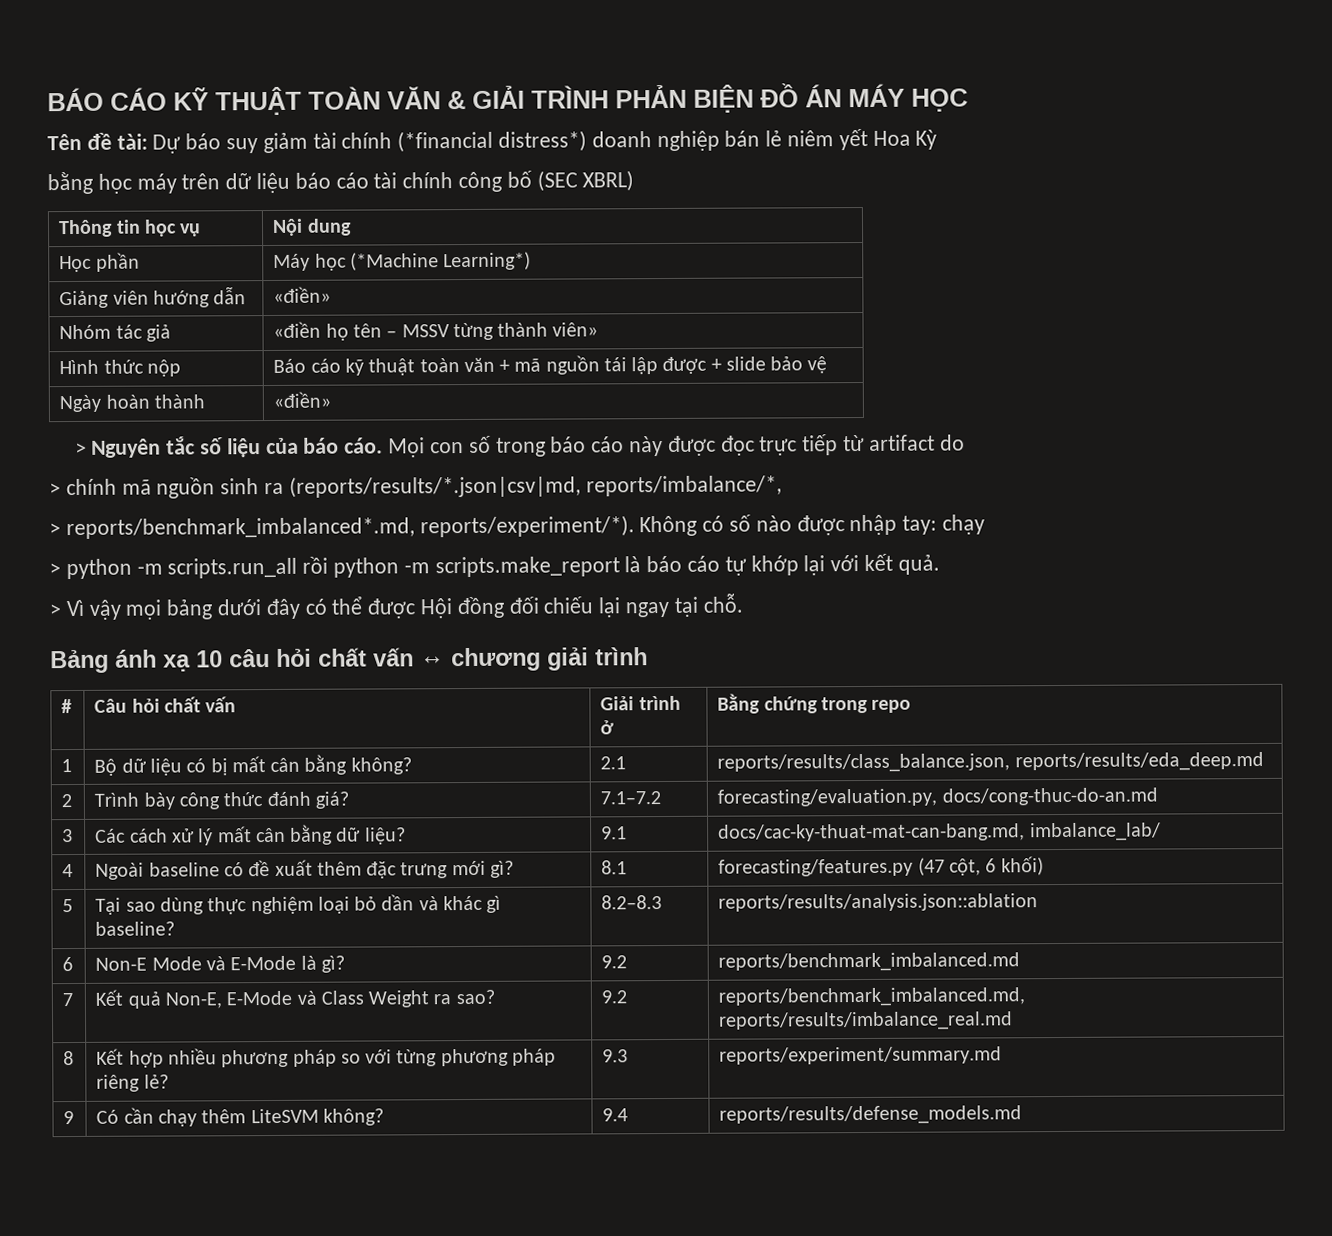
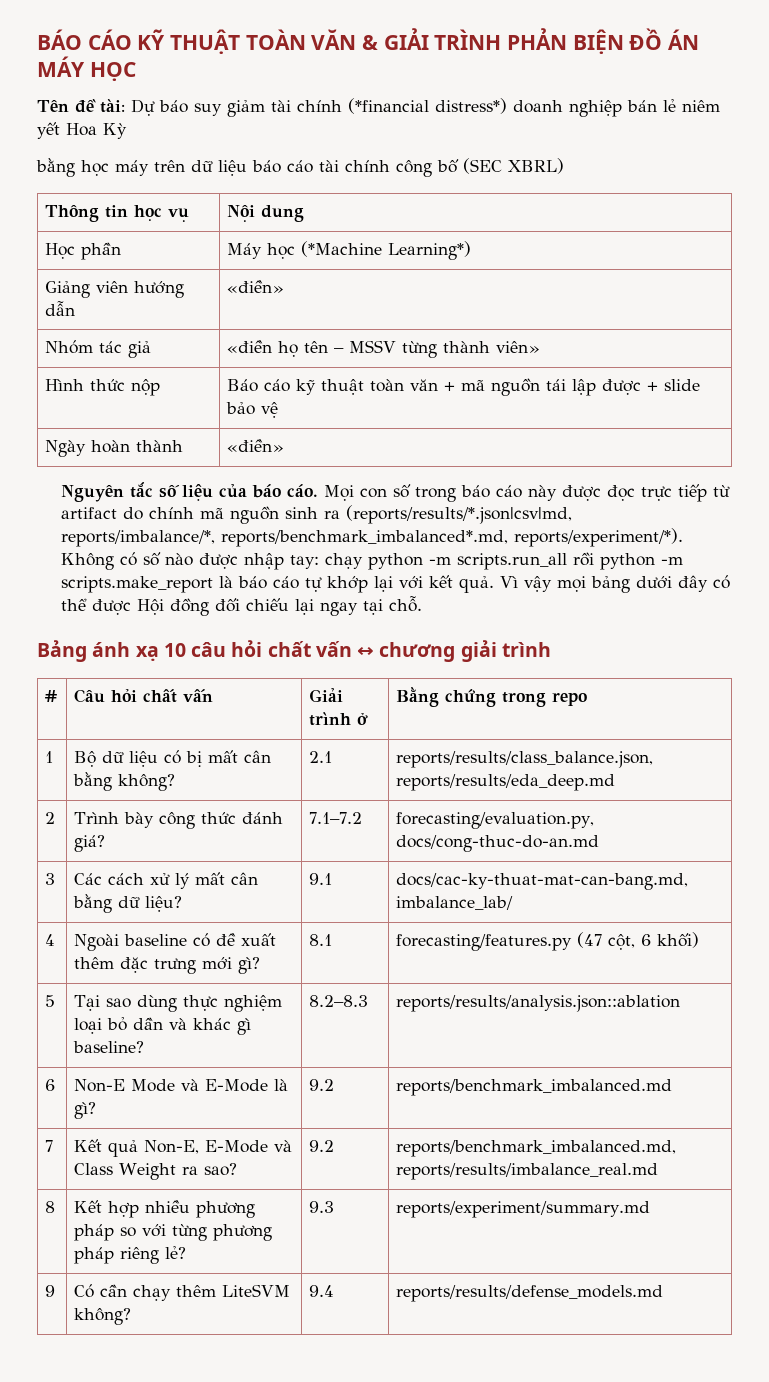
- > Nguyên tắc số liệu của báo cáo.
+ Nguyên tắc số liệu của báo cáo.
- Mọi con số trong báo cáo này được đọc trực tiếp từ artifact do
- > chính mã nguồn sinh ra (reports/results/*.json|csv|md, reports/imbalance/*,
- > reports/benchmark_imbalanced*.md, reports/experiment/*).
+ Mọi con số trong báo cáo này được đọc trực tiếp từ artifact do chính mã nguồn sinh ra (reports/results/*.json|csv|md, reports/imbalance/*, reports/benchmark_imbalanced*.md, reports/experiment/*).
- Không có số nào được nhập tay: chạy
- > python -m scripts.run_all rồi python -m scripts.make_report là báo cáo tự khớp lại với kết quả.
- > Vì vậy mọi bảng dưới đây có thể được Hội đồng đối chiếu lại ngay tại chỗ.
+ Không có số nào được nhập tay: chạy python -m scripts.run_all rồi python -m scripts.make_report là báo cáo tự khớp lại với kết quả. Vì vậy mọi bảng dưới đây có thể được Hội đồng đối chiếu lại ngay tại chỗ.

